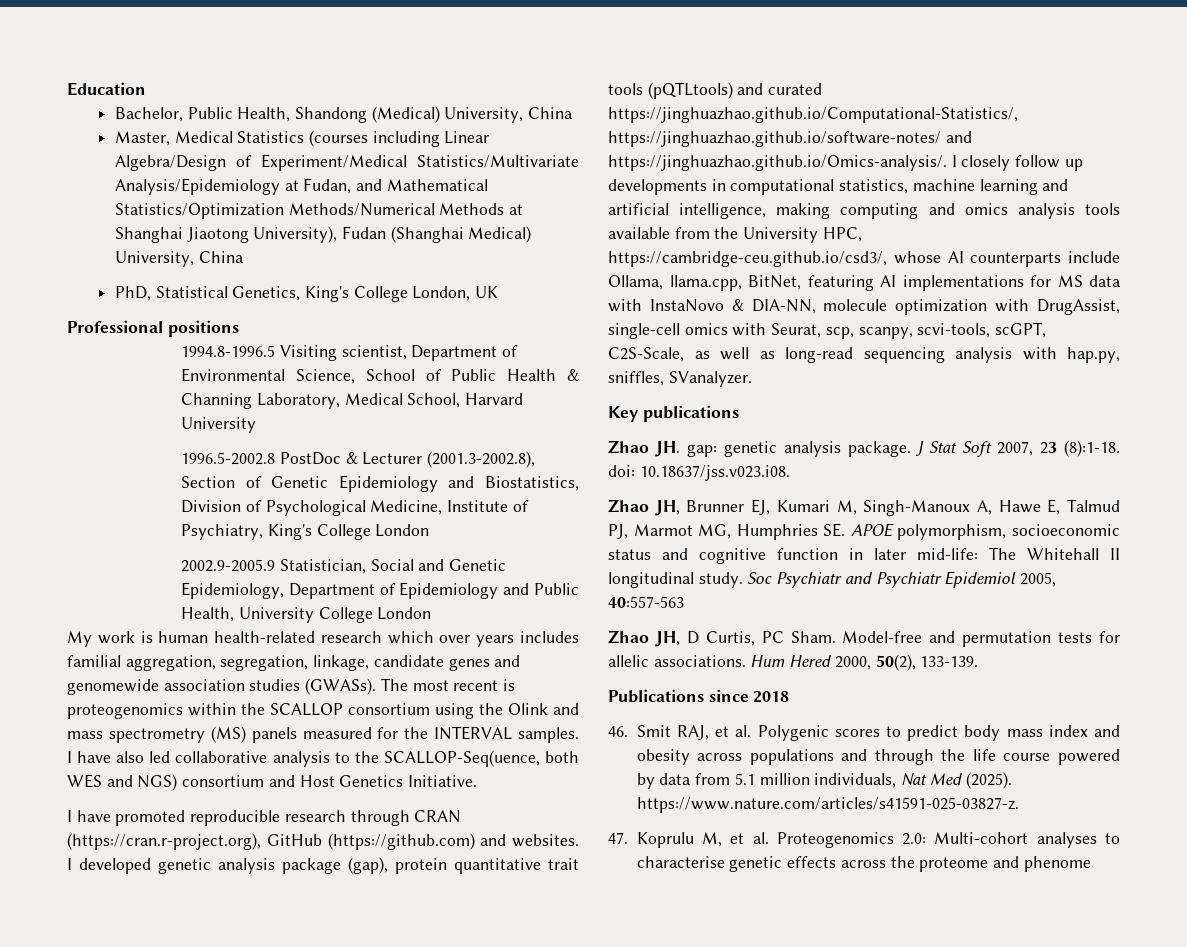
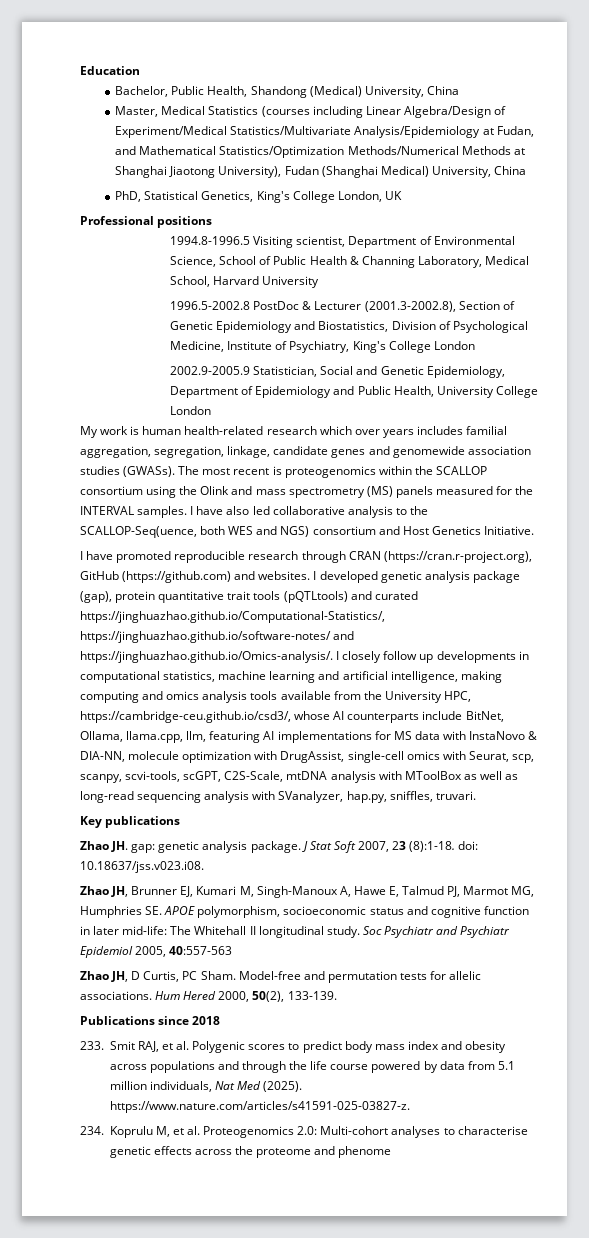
- I developed genetic analysis package (gap), protein quantitative trait tools (pQTLtools) and curated https://jinghuazhao.github.io/Computational-Statistics/, https://jinghuazhao.github.io/software-notes/ and https://jinghuazhao.github.io/Omics-analysis/. I closely follow up developments in computational statistics, machine learning and artificial intelligence, making computing and omics analysis tools available from the University HPC, https://cambridge-ceu.github.io/csd3/, whose AI counterparts include Ollama, llama.cpp, BitNet, featuring AI implementations for MS data with InstaNovo & DIA-NN, molecule optimization with DrugAssist, single-cell omics with Seurat, scp, scanpy, scvi-tools, scGPT, C2S-Scale, as well as long-read sequencing analysis with hap.py, sniffles, SVanalyzer.
+ I developed genetic analysis package (gap), protein quantitative trait tools (pQTLtools) and curated https://jinghuazhao.github.io/Computational-Statistics/, https://jinghuazhao.github.io/software-notes/ and https://jinghuazhao.github.io/Omics-analysis/. I closely follow up developments in computational statistics, machine learning and artificial intelligence, making computing and omics analysis tools available from the University HPC, https://cambridge-ceu.github.io/csd3/, whose AI counterparts include BitNet, Ollama, llama.cpp, llm, featuring AI implementations for MS data with InstaNovo & DIA-NN, molecule optimization with DrugAssist, single-cell omics with Seurat, scp, scanpy, scvi-tools, scGPT, C2S-Scale, mtDNA analysis with MToolBox as well as long-read sequencing analysis with SVanalyzer, hap.py, sniffles, truvari.
- 46. Smit RAJ, et al. Polygenic scores to predict body mass index and obesity across populations and through the life course powered by data from 5.1 million individuals, Nat Med (2025). https://www.nature.com/articles/s41591-025-03827-z.
+ 233. Smit RAJ, et al. Polygenic scores to predict body mass index and obesity across populations and through the life course powered by data from 5.1 million individuals, Nat Med (2025). https://www.nature.com/articles/s41591-025-03827-z.
- 47. Koprulu M, et al. Proteogenomics 2.0: Multi-cohort analyses to characterise genetic effects across the proteome and phenome
+ 234. Koprulu M, et al. Proteogenomics 2.0: Multi-cohort analyses to characterise genetic effects across the proteome and phenome

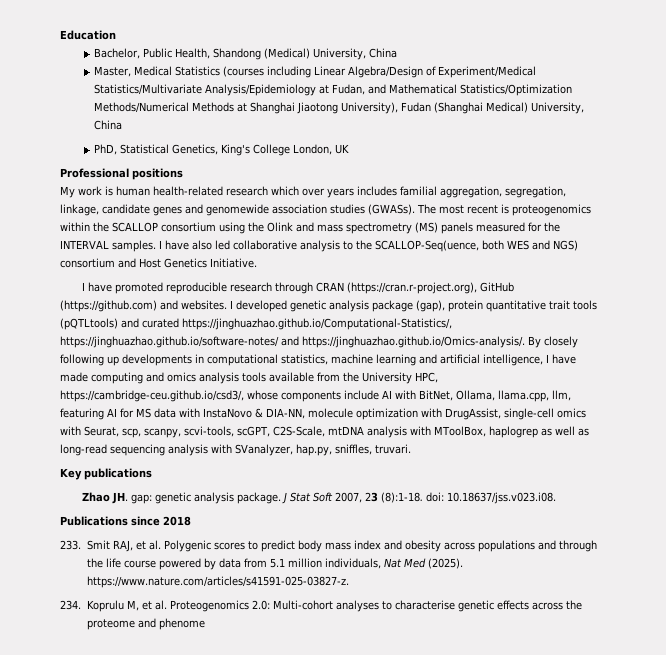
- 1994.8-1996.5 Visiting scientist, Department of Environmental Science, School of Public Health & Channing Laboratory, Medical School, Harvard University
- 1996.5-2002.8 PostDoc & Lecturer (2001.3-2002.8), Section of Genetic Epidemiology and Biostatistics, Division of Psychological Medicine, Institute of Psychiatry, King's College London
- 2002.9-2005.9 Statistician, Social and Genetic Epidemiology, Department of Epidemiology and Public Health, University College London
- I developed genetic analysis package (gap), protein quantitative trait tools (pQTLtools) and curated https://jinghuazhao.github.io/Computational-Statistics/, https://jinghuazhao.github.io/software-notes/ and https://jinghuazhao.github.io/Omics-analysis/. I closely follow up developments in computational statistics, machine learning and artificial intelligence, making computing and omics analysis tools available from the University HPC, https://cambridge-ceu.github.io/csd3/, whose AI counterparts include BitNet, Ollama, llama.cpp, llm, featuring AI implementations for MS data with InstaNovo & DIA-NN, molecule optimization with DrugAssist, single-cell omics with Seurat, scp, scanpy, scvi-tools, scGPT, C2S-Scale, mtDNA analysis with MToolBox as well as long-read sequencing analysis with SVanalyzer, hap.py, sniffles, truvari.
+ I developed genetic analysis package (gap), protein quantitative trait tools (pQTLtools) and curated https://jinghuazhao.github.io/Computational-Statistics/, https://jinghuazhao.github.io/software-notes/ and https://jinghuazhao.github.io/Omics-analysis/. By closely following up developments in computational statistics, machine learning and artificial intelligence, I have made computing and omics analysis tools available from the University HPC, https://cambridge-ceu.github.io/csd3/, whose components include AI with BitNet, Ollama, llama.cpp, llm, featuring AI for MS data with InstaNovo & DIA-NN, molecule optimization with DrugAssist, single-cell omics with Seurat, scp, scanpy, scvi-tools, scGPT, C2S-Scale, mtDNA analysis with MToolBox, haplogrep as well as long-read sequencing analysis with SVanalyzer, hap.py, sniffles, truvari.
- Zhao JH, Brunner EJ, Kumari M, Singh-Manoux A, Hawe E, Talmud PJ, Marmot MG, Humphries SE. APOE polymorphism, socioeconomic status and cognitive function in later mid-life: The Whitehall II longitudinal study. Soc Psychiatr and Psychiatr Epidemiol 2005, 40:557-563
- Zhao JH, D Curtis, PC Sham. Model-free and permutation tests for allelic associations. Hum Hered 2000, 50(2), 133-139.

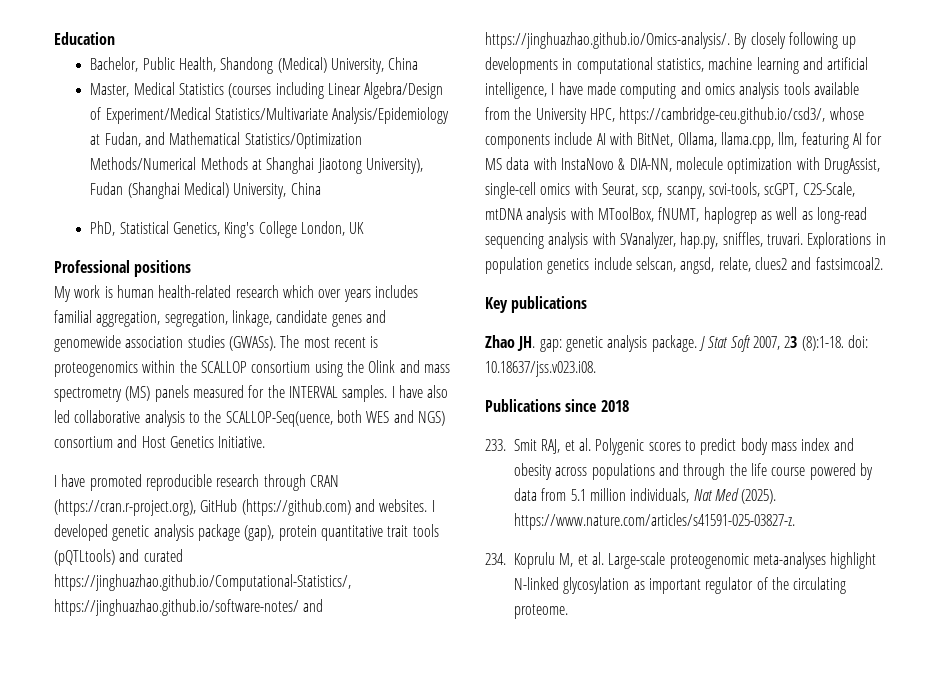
- I developed genetic analysis package (gap), protein quantitative trait tools (pQTLtools) and curated https://jinghuazhao.github.io/Computational-Statistics/, https://jinghuazhao.github.io/software-notes/ and https://jinghuazhao.github.io/Omics-analysis/. By closely following up developments in computational statistics, machine learning and artificial intelligence, I have made computing and omics analysis tools available from the University HPC, https://cambridge-ceu.github.io/csd3/, whose components include AI with BitNet, Ollama, llama.cpp, llm, featuring AI for MS data with InstaNovo & DIA-NN, molecule optimization with DrugAssist, single-cell omics with Seurat, scp, scanpy, scvi-tools, scGPT, C2S-Scale, mtDNA analysis with MToolBox, haplogrep as well as long-read sequencing analysis with SVanalyzer, hap.py, sniffles, truvari.
+ I developed genetic analysis package (gap), protein quantitative trait tools (pQTLtools) and curated https://jinghuazhao.github.io/Computational-Statistics/, https://jinghuazhao.github.io/software-notes/ and https://jinghuazhao.github.io/Omics-analysis/. By closely following up developments in computational statistics, machine learning and artificial intelligence, I have made computing and omics analysis tools available from the University HPC, https://cambridge-ceu.github.io/csd3/, whose components include AI with BitNet, Ollama, llama.cpp, llm, featuring AI for MS data with InstaNovo & DIA-NN, molecule optimization with DrugAssist, single-cell omics with Seurat, scp, scanpy, scvi-tools, scGPT, C2S-Scale, mtDNA analysis with MToolBox, fNUMT, haplogrep as well as long-read sequencing analysis with SVanalyzer, hap.py, sniffles, truvari. Explorations in population genetics include selscan, angsd, relate, clues2 and fastsimcoal2.
- 234. Koprulu M, et al. Proteogenomics 2.0: Multi-cohort analyses to characterise genetic effects across the proteome and phenome
+ 234. Koprulu M, et al. Large-scale proteogenomic meta-analyses highlight N-linked glycosylation as important regulator of the circulating proteome.

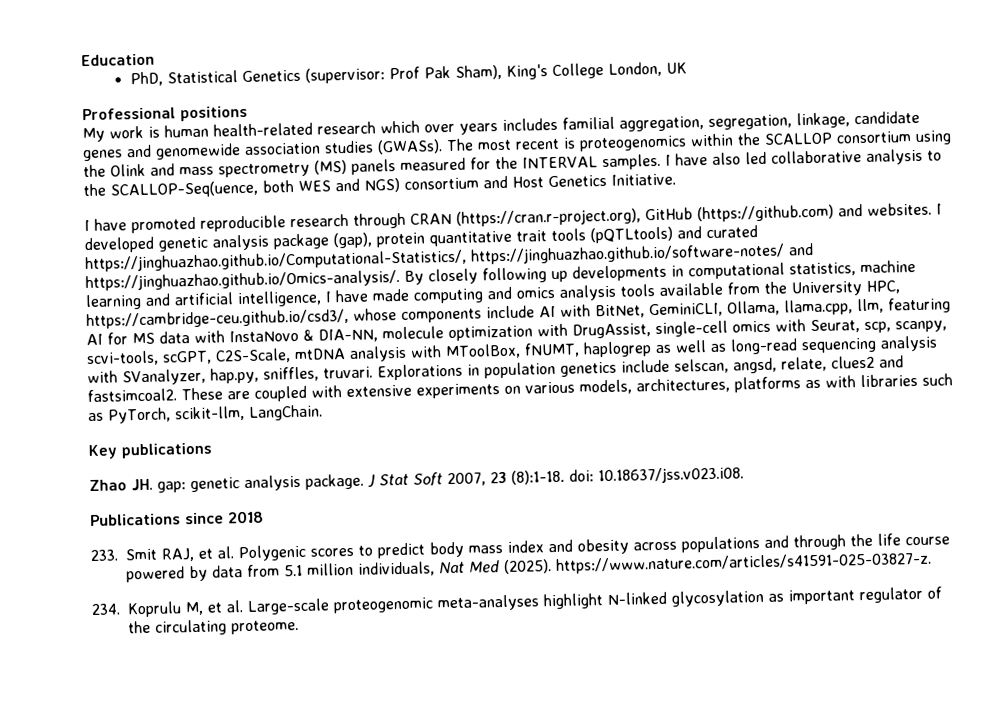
- Bachelor, Public Health, Shandong (Medical) University, China
- Master, Medical Statistics (courses including Linear Algebra/Design of Experiment/Medical Statistics/Multivariate Analysis/Epidemiology at Fudan, and Mathematical Statistics/Optimization Methods/Numerical Methods at Shanghai Jiaotong University), Fudan (Shanghai Medical) University, China
- PhD, Statistical Genetics, King's College London, UK
+ PhD, Statistical Genetics (supervisor: Prof Pak Sham), King's College London, UK
- I developed genetic analysis package (gap), protein quantitative trait tools (pQTLtools) and curated https://jinghuazhao.github.io/Computational-Statistics/, https://jinghuazhao.github.io/software-notes/ and https://jinghuazhao.github.io/Omics-analysis/. By closely following up developments in computational statistics, machine learning and artificial intelligence, I have made computing and omics analysis tools available from the University HPC, https://cambridge-ceu.github.io/csd3/, whose components include AI with BitNet, Ollama, llama.cpp, llm, featuring AI for MS data with InstaNovo & DIA-NN, molecule optimization with DrugAssist, single-cell omics with Seurat, scp, scanpy, scvi-tools, scGPT, C2S-Scale, mtDNA analysis with MToolBox, fNUMT, haplogrep as well as long-read sequencing analysis with SVanalyzer, hap.py, sniffles, truvari.
+ I developed genetic analysis package (gap), protein quantitative trait tools (pQTLtools) and curated https://jinghuazhao.github.io/Computational-Statistics/, https://jinghuazhao.github.io/software-notes/ and https://jinghuazhao.github.io/Omics-analysis/. By closely following up developments in computational statistics, machine learning and artificial intelligence, I have made computing and omics analysis tools available from the University HPC, https://cambridge-ceu.github.io/csd3/, whose components include AI with BitNet, GeminiCLI, Ollama, llama.cpp, llm, featuring AI for MS data with InstaNovo & DIA-NN, molecule optimization with DrugAssist, single-cell omics with Seurat, scp, scanpy, scvi-tools, scGPT, C2S-Scale, mtDNA analysis with MToolBox, fNUMT, haplogrep as well as long-read sequencing analysis with SVanalyzer, hap.py, sniffles, truvari.
+ These are coupled with extensive experiments on various models, architectures, platforms as with libraries such as PyTorch, scikit-llm, LangChain.

